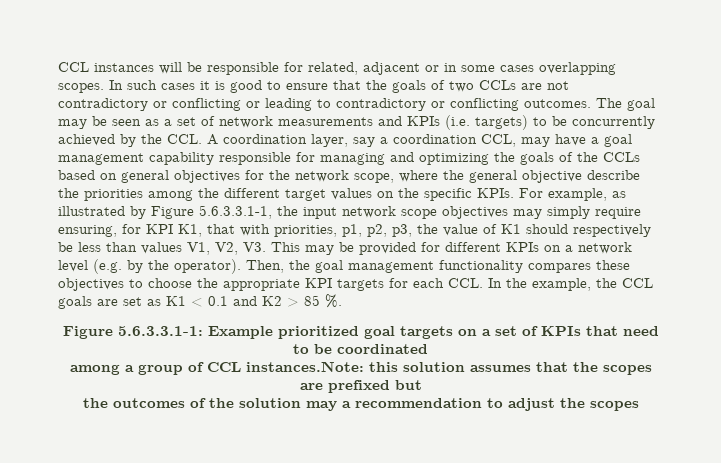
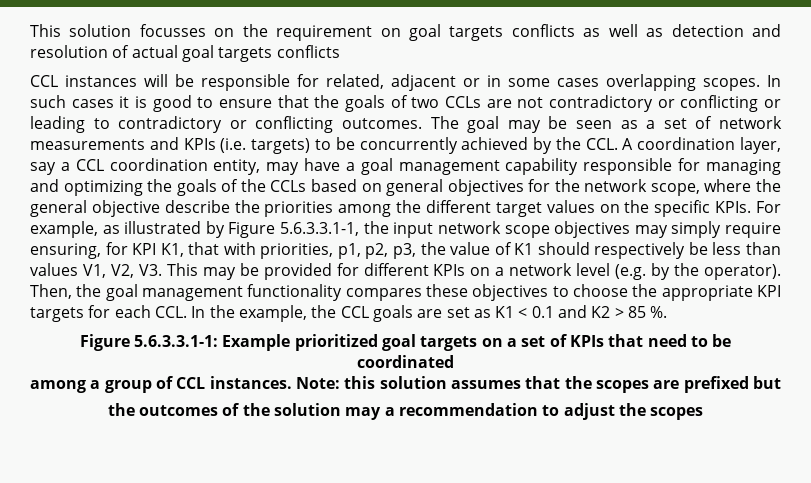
+ This solution focusses on the requirement on goal targets conflicts as well as detection and resolution of actual goal targets conflicts
- The goal may be seen as a set of network measurements and KPIs (i.e. targets) to be concurrently achieved by the CCL. A coordination layer, say a coordination CCL, may have a goal management capability responsible for managing and optimizing the goals of the CCLs based on general objectives for the network scope, where the general objective describe the priorities among the different target values on the specific KPIs.
+ The goal may be seen as a set of network measurements and KPIs (i.e. targets) to be concurrently achieved by the CCL. A coordination layer, say a CCL coordination entity, may have a goal management capability responsible for managing and optimizing the goals of the CCLs based on general objectives for the network scope, where the general objective describe the priorities among the different target values on the specific KPIs.
- among a group of CCL instances.Note: this solution assumes that the scopes are prefixed but
+ among a group of CCL instances. Note: this solution assumes that the scopes are prefixed but

